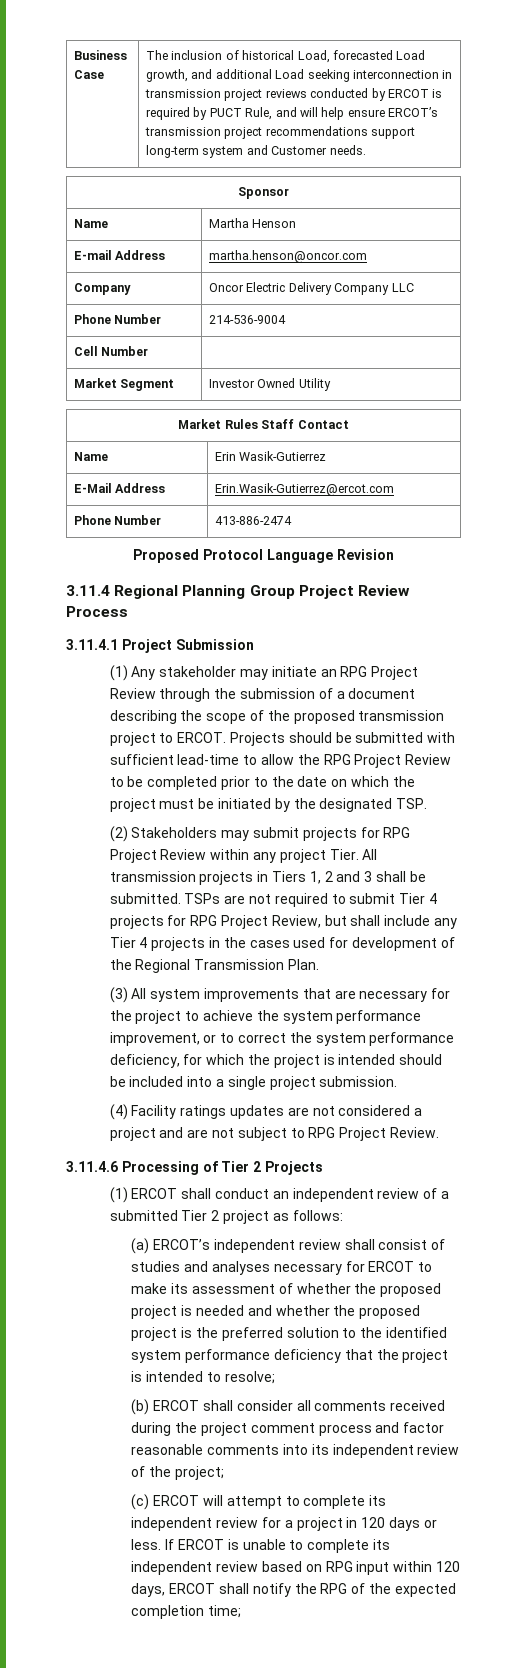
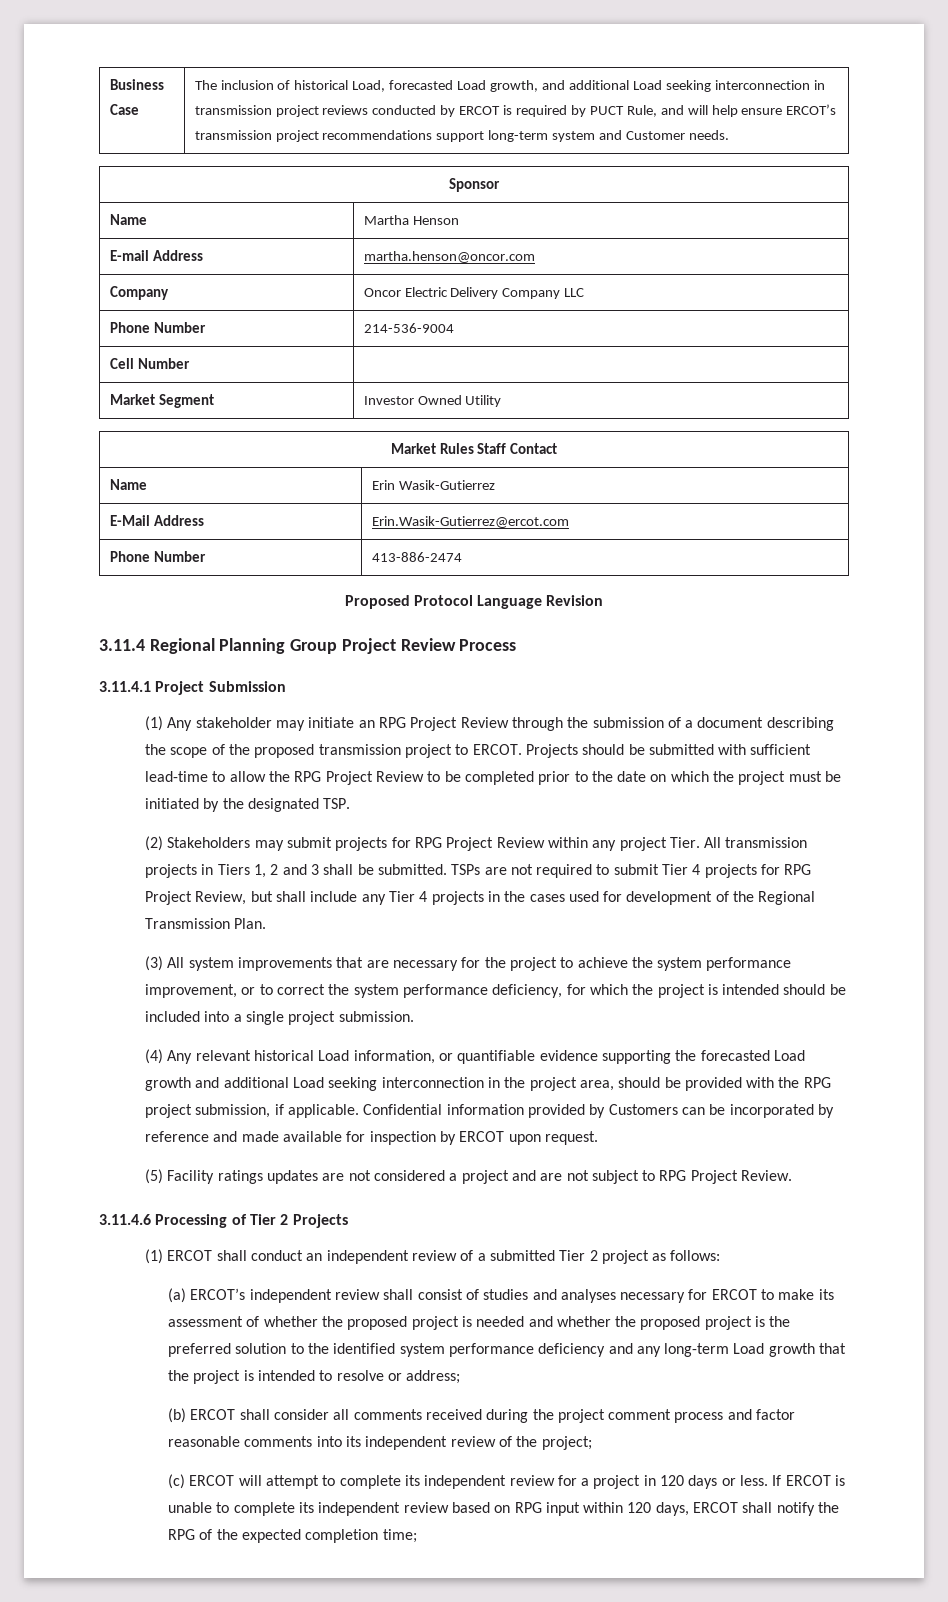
- (4) Facility ratings updates are not considered a project and are not subject to RPG Project Review.
+ (4) Any relevant historical Load information, or quantifiable evidence supporting the forecasted Load growth and additional Load seeking interconnection in the project area, should be provided with the RPG project submission, if applicable. Confidential information provided by Customers can be incorporated by reference and made available for inspection by ERCOT upon request.
+ (5) Facility ratings updates are not considered a project and are not subject to RPG Project Review.
- (a) ERCOT’s independent review shall consist of studies and analyses necessary for ERCOT to make its assessment of whether the proposed project is needed and whether the proposed project is the preferred solution to the identified system performance deficiency that the project is intended to resolve;
+ (a) ERCOT’s independent review shall consist of studies and analyses necessary for ERCOT to make its assessment of whether the proposed project is needed and whether the proposed project is the preferred solution to the identified system performance deficiency and any long-term Load growth that the project is intended to resolve or address;

